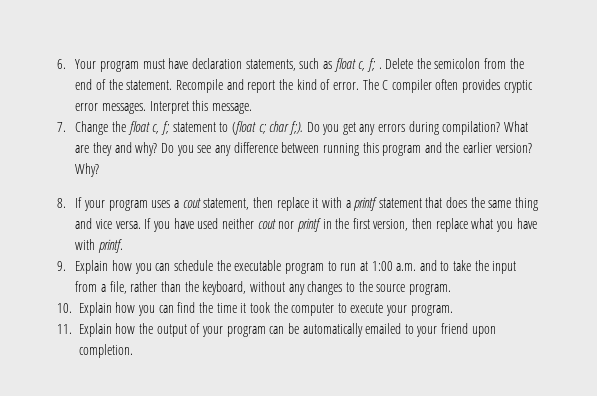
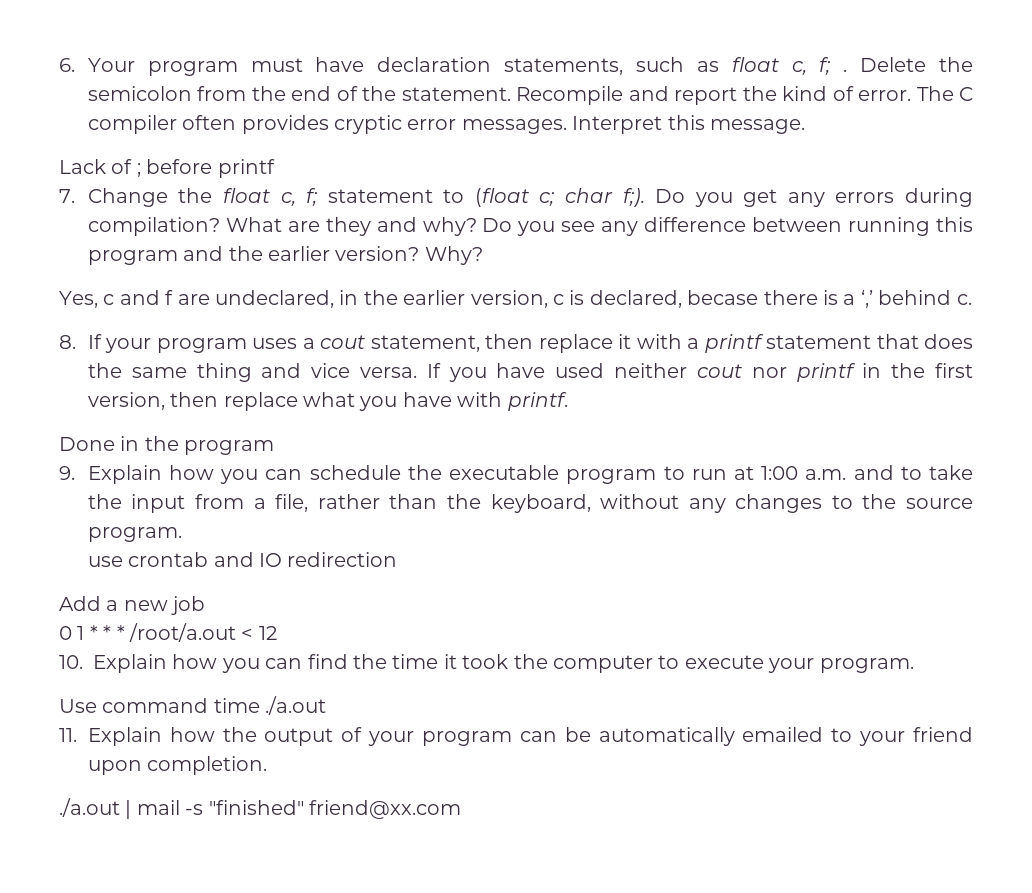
+ Lack of ; before printf
+ Yes, c and f are undeclared, in the earlier version, c is declared, becase there is a ‘,’ behind c.
+ Done in the program
+ use crontab and IO redirection
+ Add a new job
+ 0 1 * * * /root/a.out < 12
+ Use command time ./a.out
+ ./a.out | mail -s "finished" friend@xx.com

